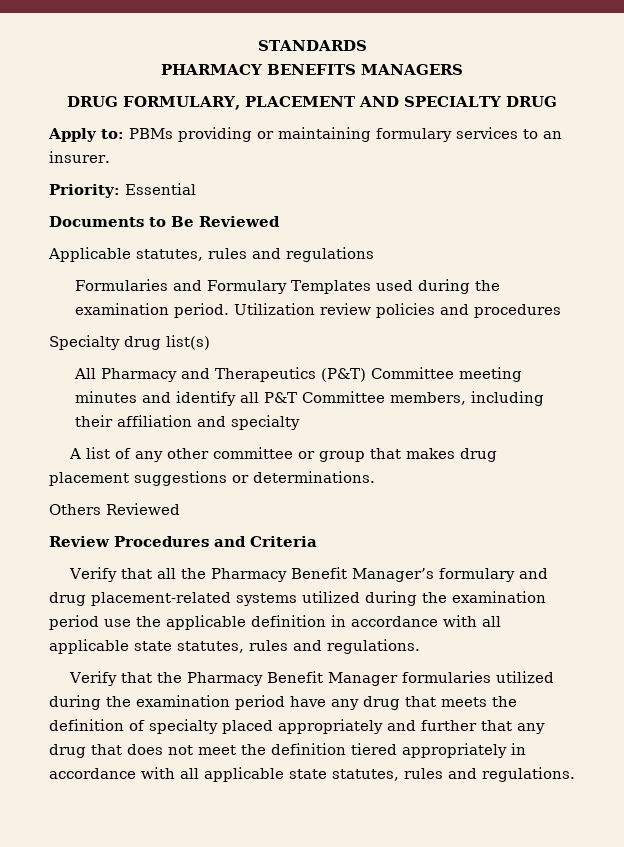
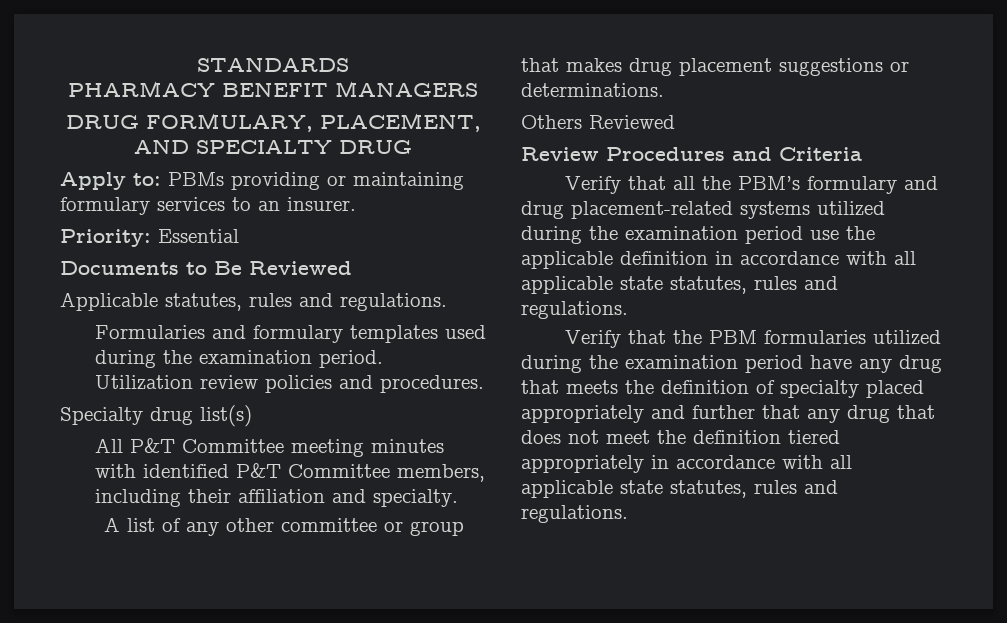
- PHARMACY BENEFITS MANAGERS
+ PHARMACY BENEFIT MANAGERS
- DRUG FORMULARY, PLACEMENT AND SPECIALTY DRUG
+ DRUG FORMULARY, PLACEMENT, AND SPECIALTY DRUG
- Applicable statutes, rules and regulations
+ Applicable statutes, rules and regulations.
- Formularies and Formulary Templates used during the examination period.
+ Formularies and formulary templates used during the examination period.
- Utilization review policies and procedures
+ Utilization review policies and procedures.
- All Pharmacy and Therapeutics (P&T) Committee meeting minutes and identify all P&T Committee members, including their affiliation and specialty
+ All P&T Committee meeting minutes with identified P&T Committee members, including their affiliation and specialty.
- Verify that all the Pharmacy Benefit Manager’s formulary and drug placement-related systems utilized during the examination period use the applicable definition in accordance with all applicable state statutes, rules and regulations.
+ Verify that all the PBM’s formulary and drug placement-related systems utilized during the examination period use the applicable definition in accordance with all applicable state statutes, rules and regulations.
- Verify that the Pharmacy Benefit Manager formularies utilized during the examination period have any drug that meets the definition of specialty placed appropriately and further that any drug that does not meet the definition tiered appropriately in accordance with all applicable state statutes, rules and regulations.
+ Verify that the PBM formularies utilized during the examination period have any drug that meets the definition of specialty placed appropriately and further that any drug that does not meet the definition tiered appropriately in accordance with all applicable state statutes, rules and regulations.

